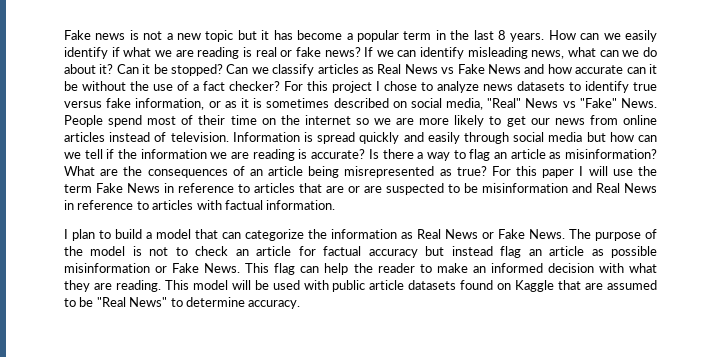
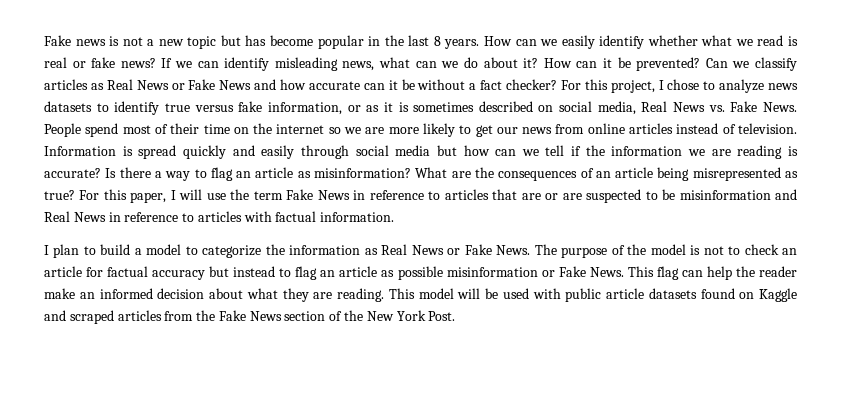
- Fake news is not a new topic but it has become a popular term in the last 8 years.
+ Fake news is not a new topic but has become popular in the last 8 years.
- How can we easily identify if what we are reading is real or fake news?
+ How can we easily identify whether what we read is real or fake news?
- Can it be stopped?
+ How can it be prevented?
- Can we classify articles as Real News vs Fake News and how accurate can it be without the use of a fact checker?
+ Can we classify articles as Real News or Fake News and how accurate can it be without a fact checker?
- For this project I chose to analyze news datasets to identify true versus fake information, or as it is sometimes described on social media, "Real" News vs "Fake" News.
+ For this project, I chose to analyze news datasets to identify true versus fake information, or as it is sometimes described on social media, Real News vs. Fake News.
- For this paper I will use the term Fake News in reference to articles that are or are suspected to be misinformation and Real News in reference to articles with factual information.
+ For this paper, I will use the term Fake News in reference to articles that are or are suspected to be misinformation and Real News in reference to articles with factual information.
- I plan to build a model that can categorize the information as Real News or Fake News.
+ I plan to build a model to categorize the information as Real News or Fake News.
- The purpose of the model is not to check an article for factual accuracy but instead flag an article as possible misinformation or Fake News.
+ The purpose of the model is not to check an article for factual accuracy but instead to flag an article as possible misinformation or Fake News.
- This flag can help the reader to make an informed decision with what they are reading.
+ This flag can help the reader make an informed decision about what they are reading.
- This model will be used with public article datasets found on Kaggle that are assumed to be "Real News" to determine accuracy.
+ This model will be used with public article datasets found on Kaggle and scraped articles from the Fake News section of the New York Post.

